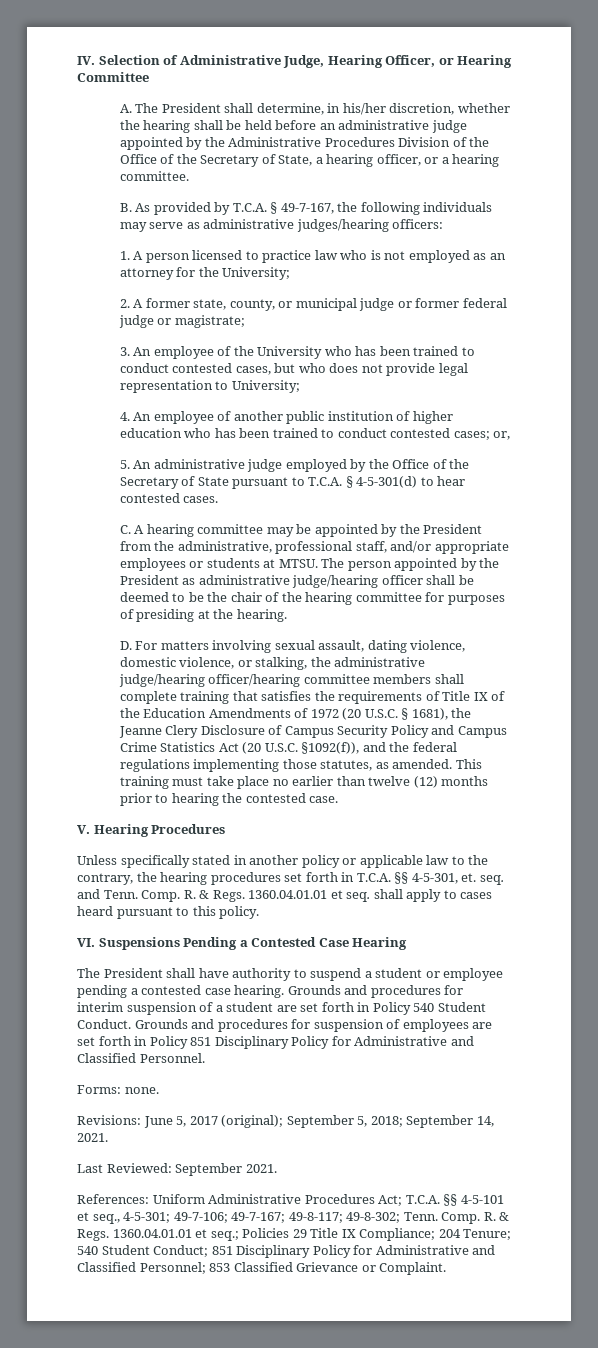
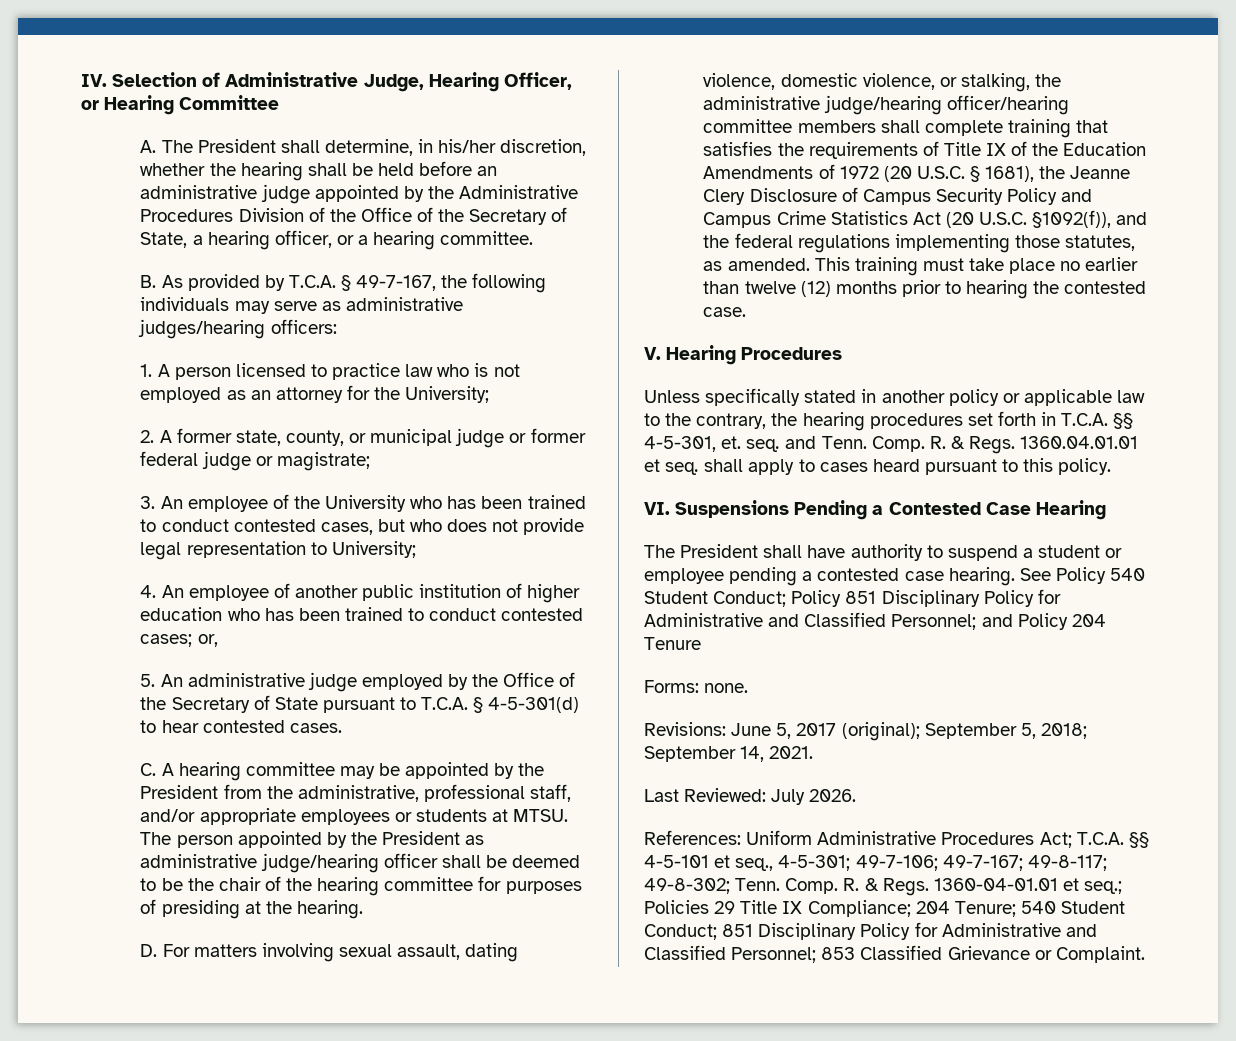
- Grounds and procedures for interim suspension of a student are set forth in Policy 540 Student Conduct. Grounds and procedures for suspension of employees are set forth in Policy 851 Disciplinary Policy for Administrative and Classified Personnel.
+ See Policy 540 Student Conduct; Policy 851 Disciplinary Policy for Administrative and Classified Personnel; and Policy 204 Tenure
- Last Reviewed: September 2021.
+ Last Reviewed: July 2026.
- 1360.04.01.01 et seq.; Policies 29 Title IX Compliance; 204 Tenure; 540 Student Conduct; 851 Disciplinary Policy for Administrative and Classified Personnel; 853 Classified Grievance or Complaint.
+ 1360-04-01.01 et seq.; Policies 29 Title IX Compliance; 204 Tenure; 540 Student Conduct; 851 Disciplinary Policy for Administrative and Classified Personnel; 853 Classified Grievance or Complaint.

